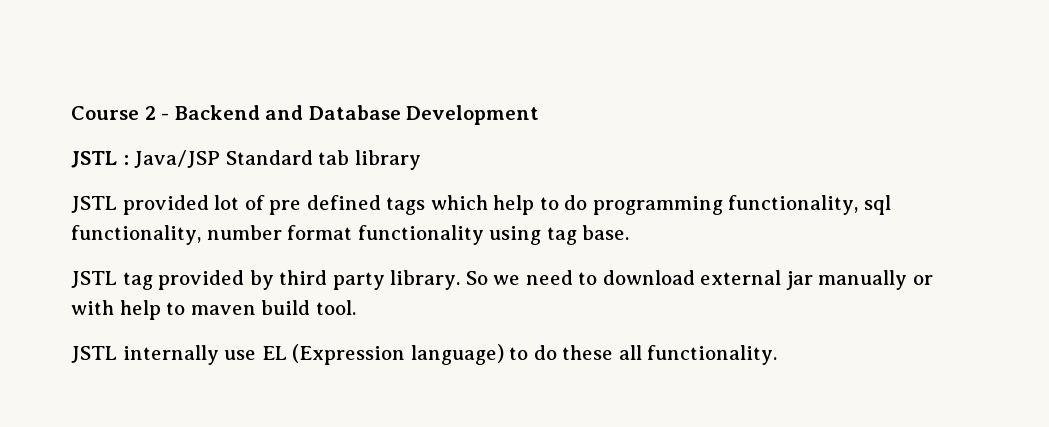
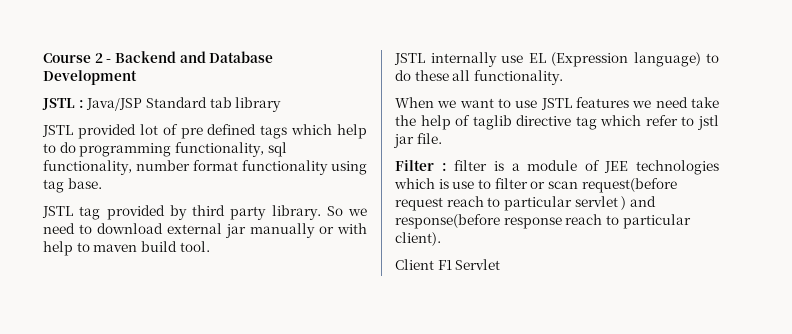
+ When we want to use JSTL features we need take the help of taglib directive tag which refer to jstl jar file.
+ Filter : filter is a module of JEE technologies which is use to filter or scan request(before request reach to particular servlet ) and response(before response reach to particular client).
+ Client F1 Servlet

